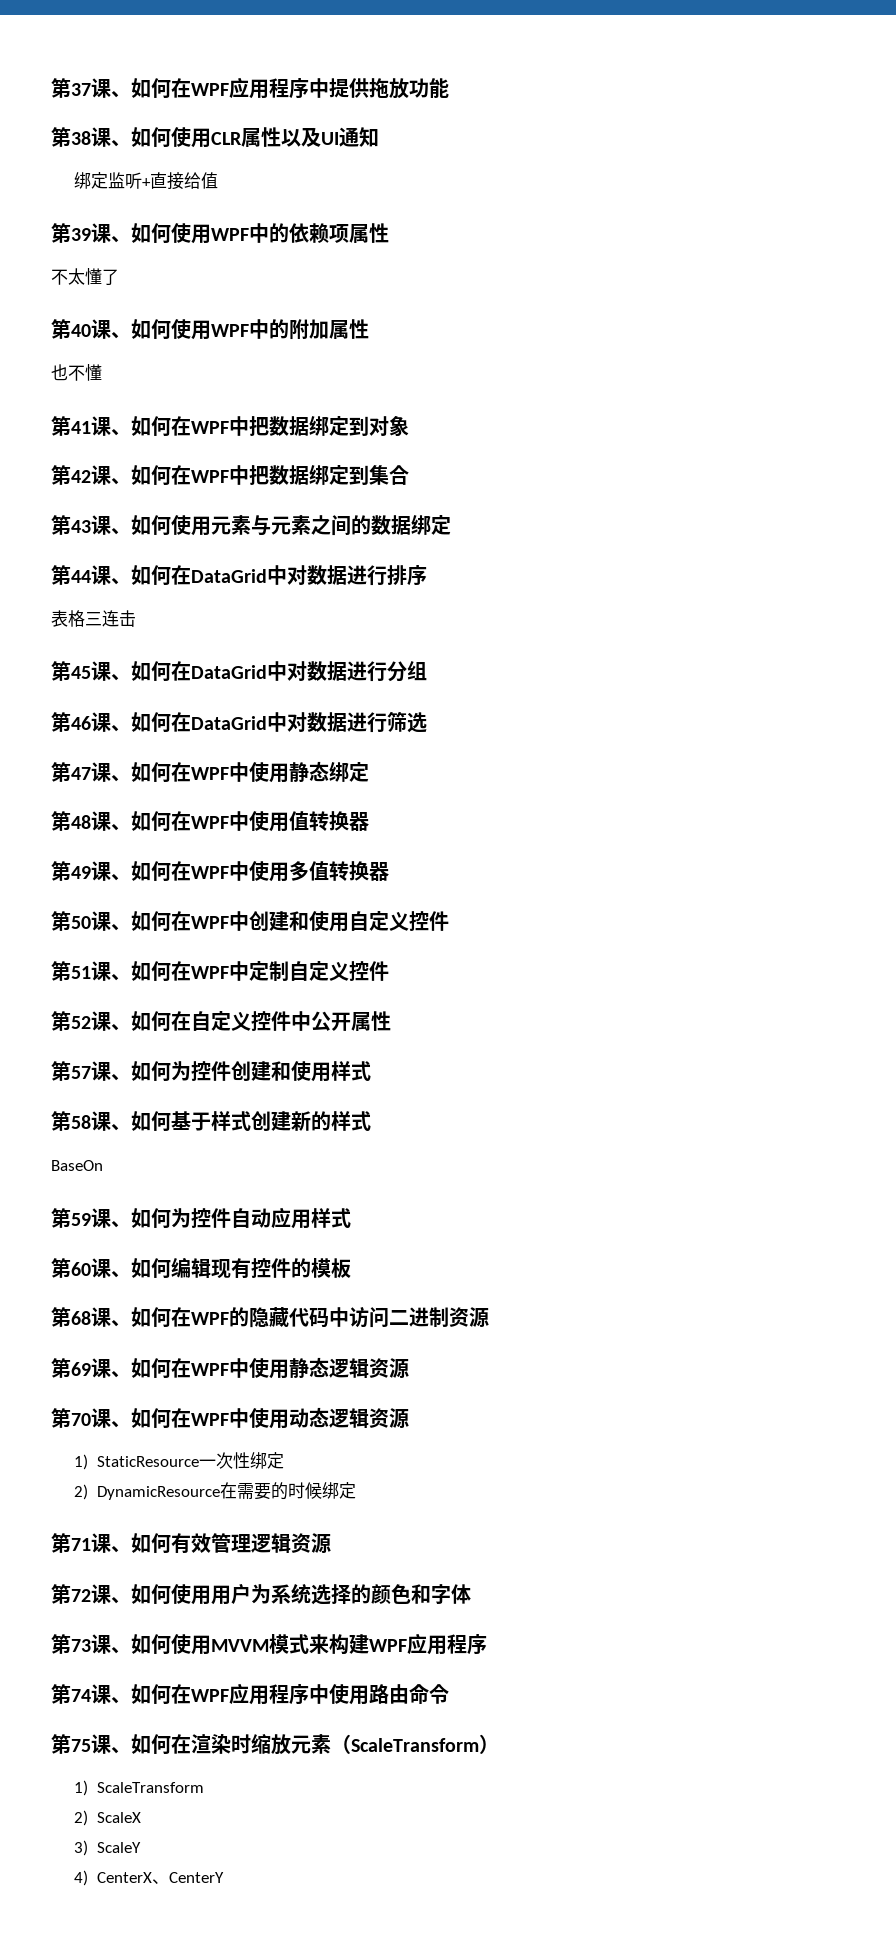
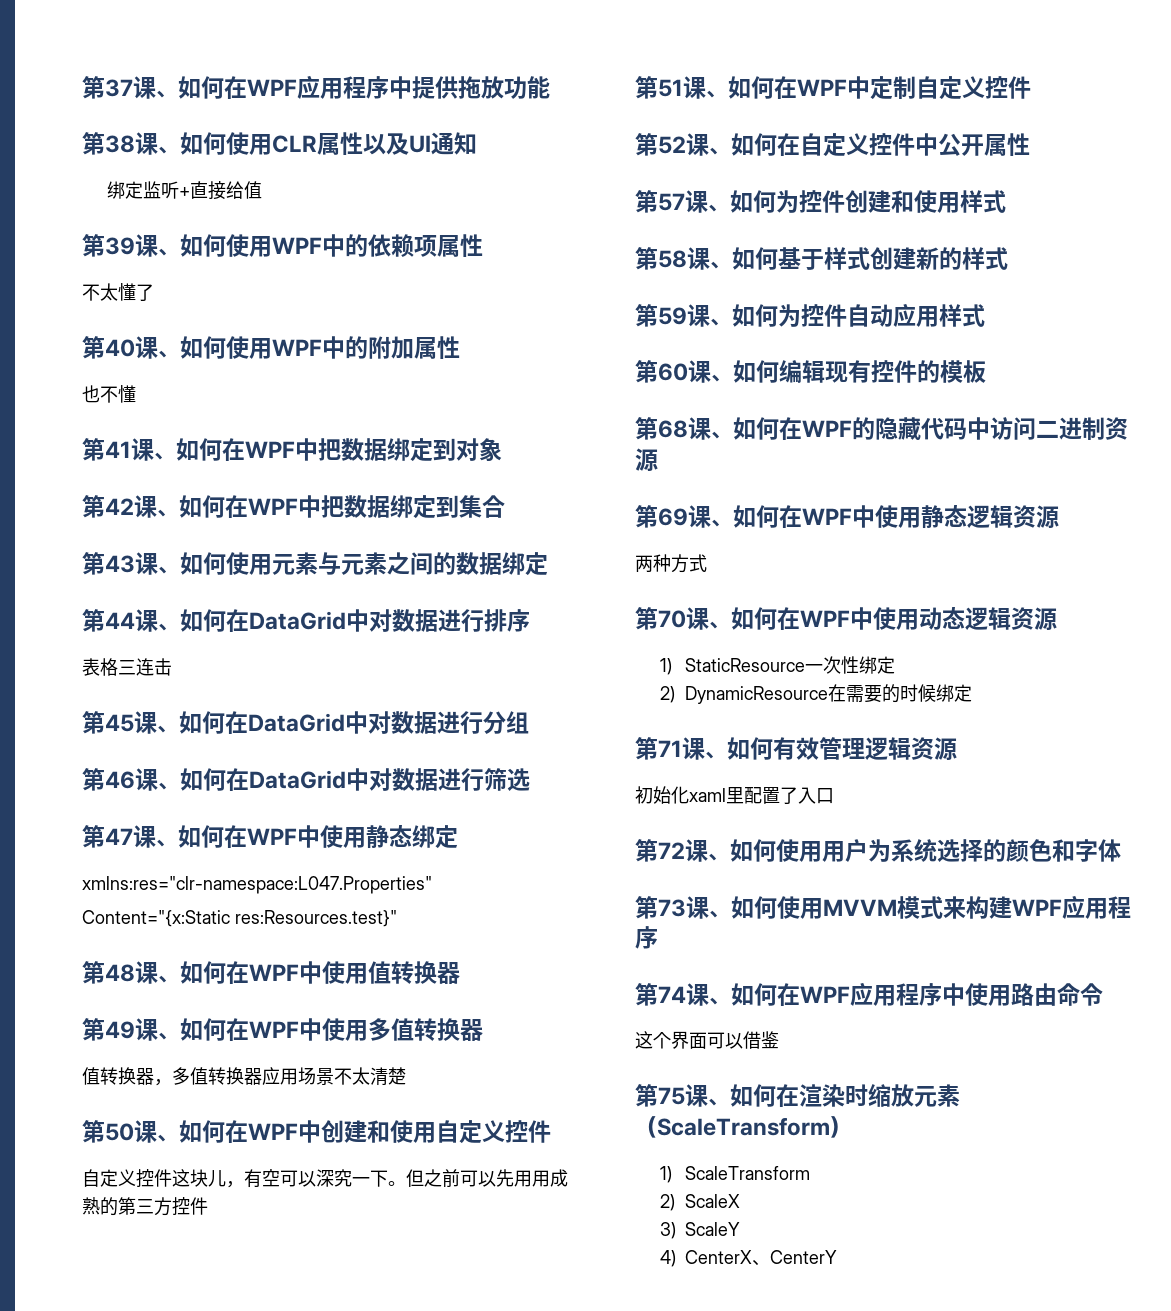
+ xmlns:res="clr-namespace:L047.Properties"
+ Content="{x:Static res:Resources.test}"
+ 值转换器，多值转换器应用场景不太清楚
+ 自定义控件这块儿，有空可以深究一下。但之前可以先用用成熟的第三方控件
- BaseOn
+ 两种方式
+ 初始化xaml里配置了入口
+ 这个界面可以借鉴

